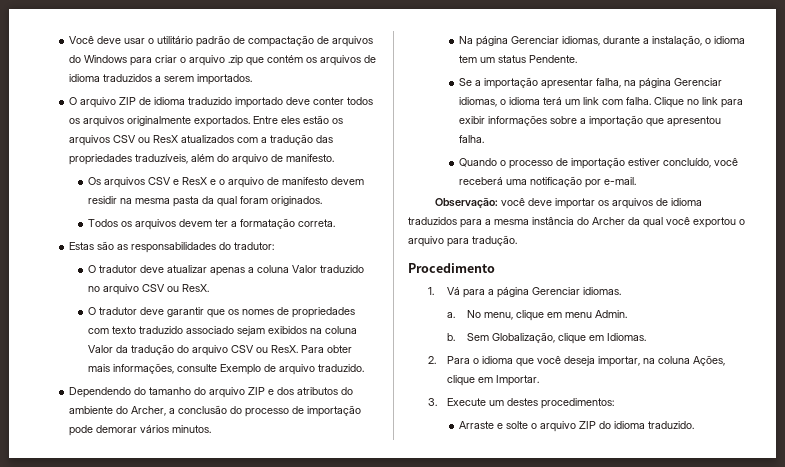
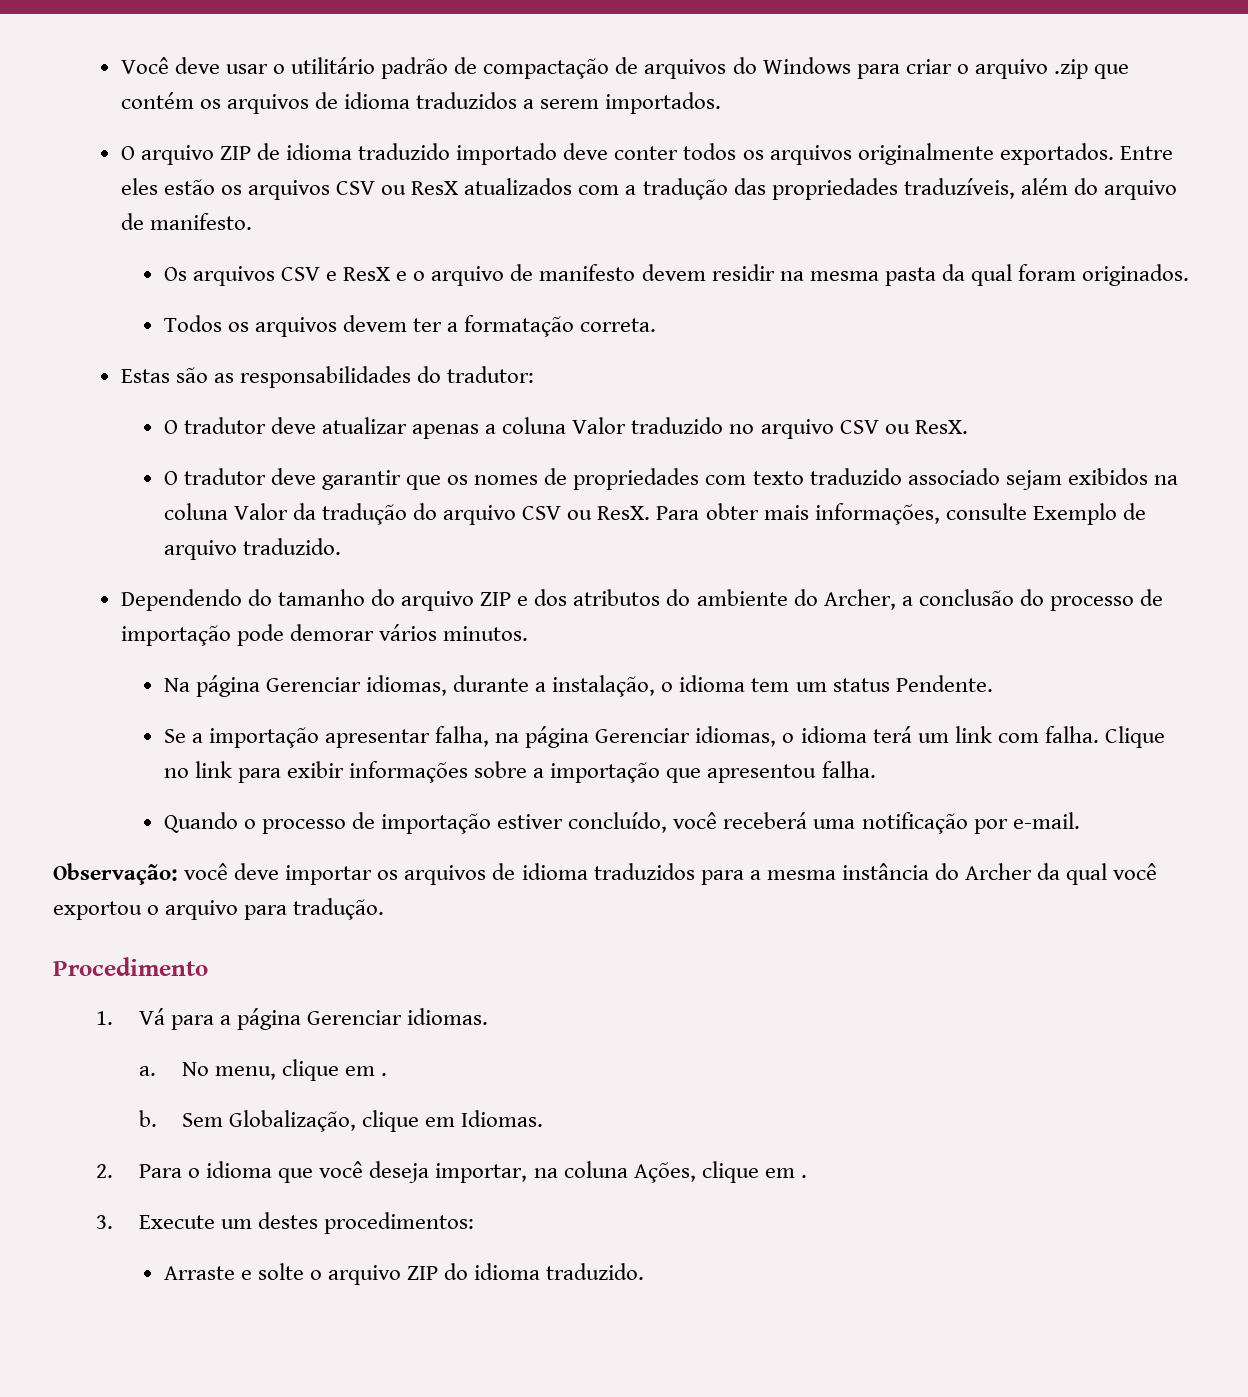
- No menu, clique em menu Admin.
+ No menu, clique em .
- 2. Para o idioma que você deseja importar, na coluna Ações, clique em Importar.
+ 2. Para o idioma que você deseja importar, na coluna Ações, clique em .

